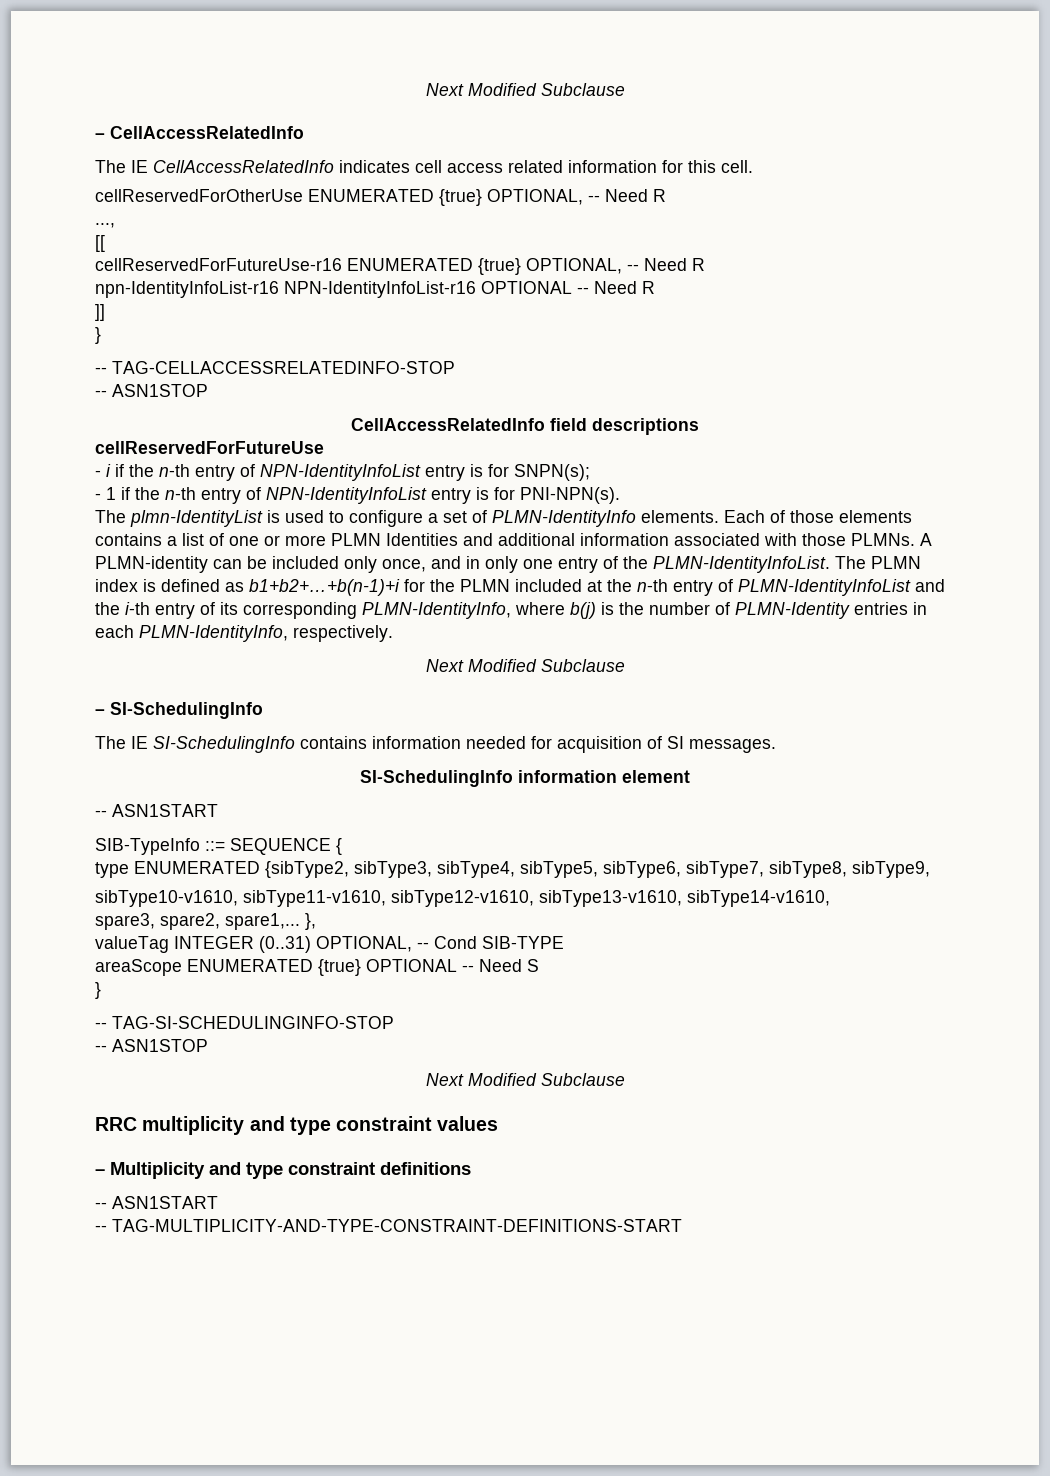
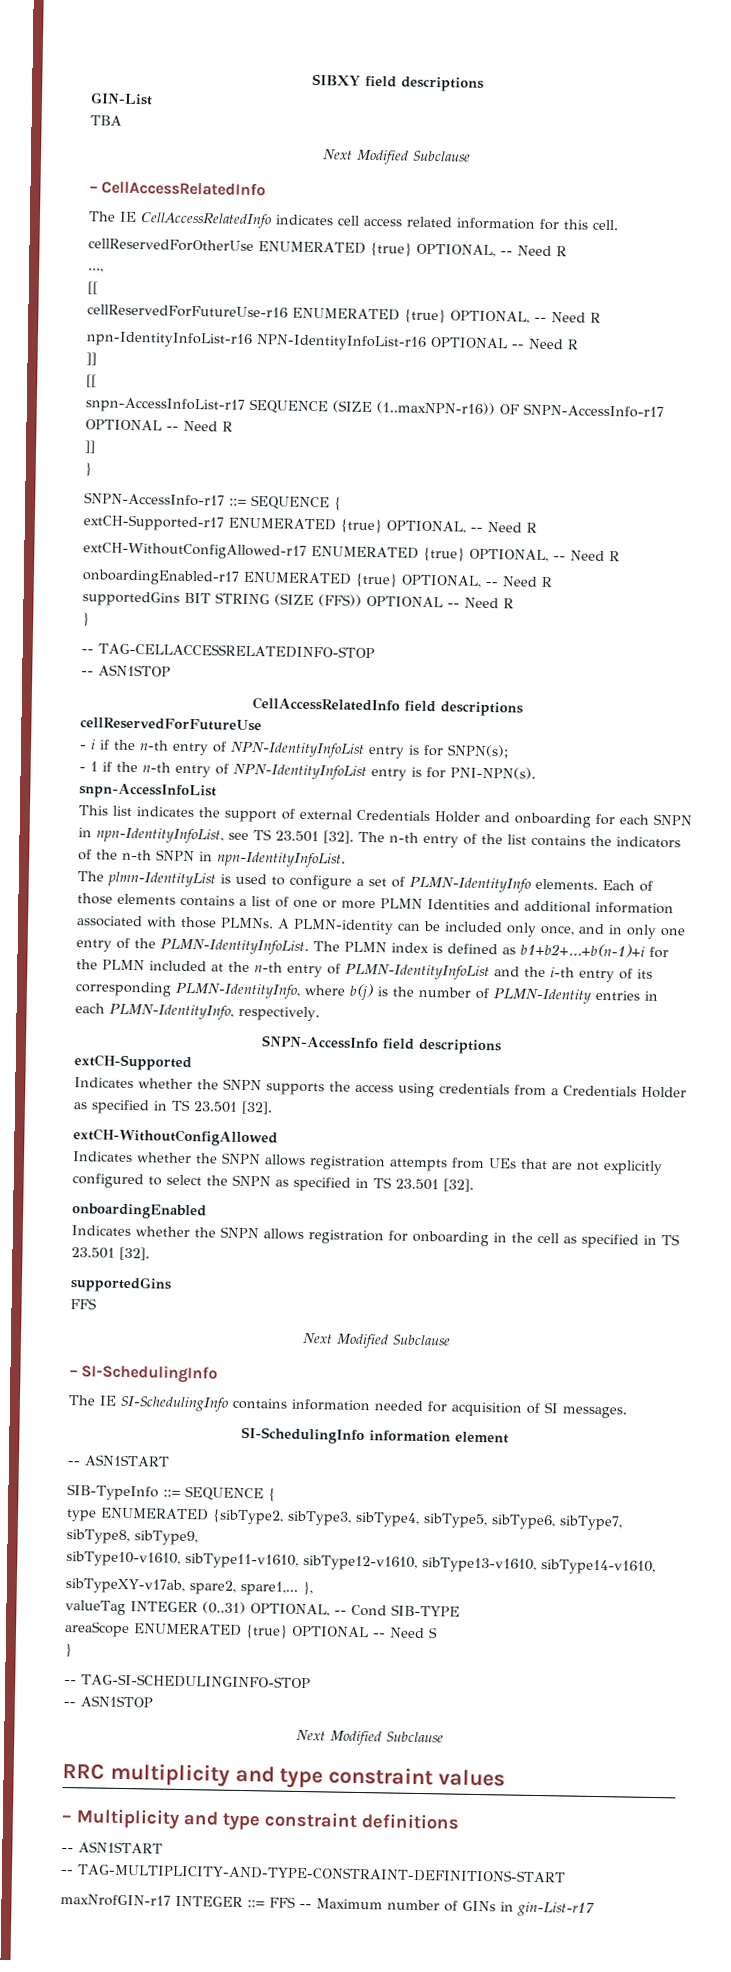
+ SIBXY field descriptions
+ GIN-List
+ TBA
  npn-IdentityInfoList-r16 NPN-IdentityInfoList-r16 OPTIONAL -- Need R
  ]]
+ [[
+ snpn-AccessInfoList-r17 SEQUENCE (SIZE (1..maxNPN-r16)) OF SNPN-AccessInfo-r17 OPTIONAL -- Need R
+ ]]
+ }
+ SNPN-AccessInfo-r17 ::= SEQUENCE {
+ extCH-Supported-r17 ENUMERATED {true} OPTIONAL, -- Need R
+ extCH-WithoutConfigAllowed-r17 ENUMERATED {true} OPTIONAL, -- Need R
+ onboardingEnabled-r17 ENUMERATED {true} OPTIONAL, -- Need R
+ supportedGins BIT STRING (SIZE (FFS)) OPTIONAL -- Need R
+ snpn-AccessInfoList
+ This list indicates the support of external Credentials Holder and onboarding for each SNPN in npn-IdentityInfoList, see TS 23.501 [32]. The n-th entry of the list contains the indicators of the n-th SNPN in npn-IdentityInfoList.
+ SNPN-AccessInfo field descriptions
+ extCH-Supported
+ Indicates whether the SNPN supports the access using credentials from a Credentials Holder as specified in TS 23.501 [32].
+ extCH-WithoutConfigAllowed
+ Indicates whether the SNPN allows registration attempts from UEs that are not explicitly configured to select the SNPN as specified in TS 23.501 [32].
+ onboardingEnabled
+ Indicates whether the SNPN allows registration for onboarding in the cell as specified in TS 23.501 [32].
+ supportedGins
+ FFS
- spare3, spare2, spare1,...
+ sibTypeXY-v17ab, spare2, spare1,...
+ maxNrofGIN-r17 INTEGER ::= FFS -- Maximum number of GINs in gin-List-r17

